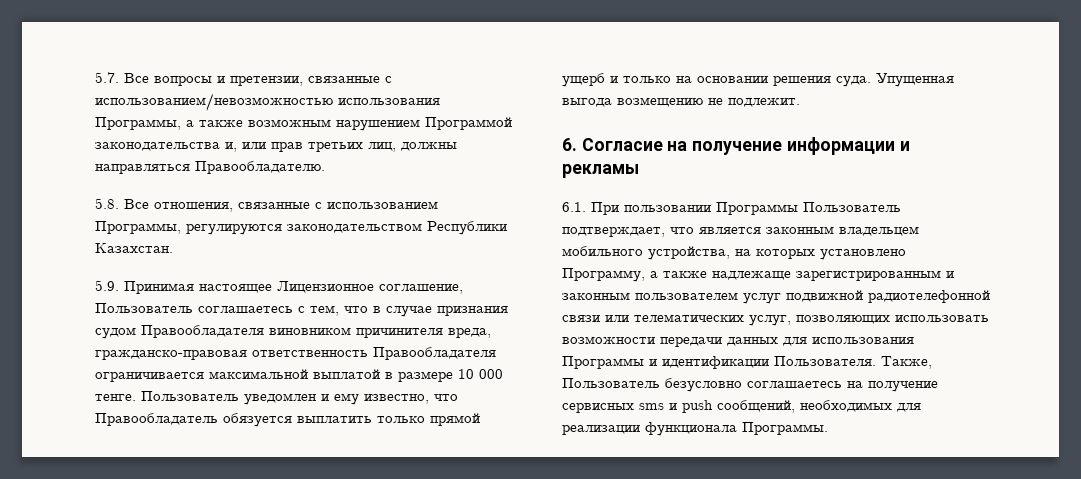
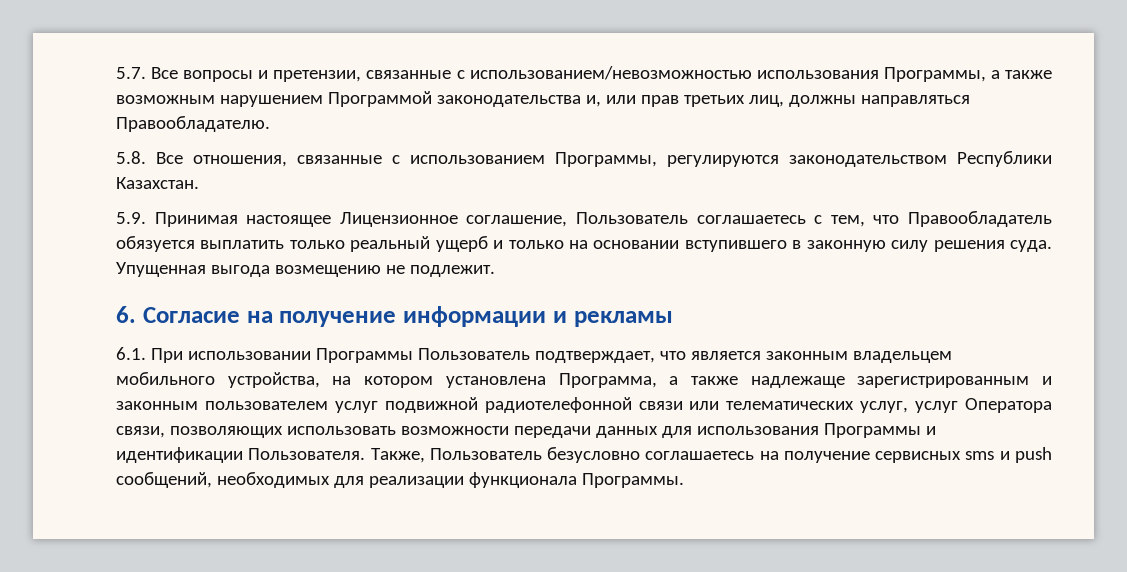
- 5.9. Принимая настоящее Лицензионное соглашение, Пользователь соглашаетесь с тем, что в случае признания судом Правообладателя виновником причинителя вреда, гражданско-правовая ответственность Правообладателя ограничивается максимальной выплатой в размере 10 000 тенге. Пользователь уведомлен и ему известно, что Правообладатель обязуется выплатить только прямой ущерб и только на основании решения суда.
+ 5.9. Принимая настоящее Лицензионное соглашение, Пользователь соглашаетесь с тем, что Правообладатель обязуется выплатить только реальный ущерб и только на основании вступившего в законную силу решения суда.
- 6.1. При пользовании Программы Пользователь подтверждает, что является законным владельцем мобильного устройства, на которых установлено Программу, а также надлежаще зарегистрированным и законным пользователем услуг подвижной радиотелефонной связи или телематических услуг, позволяющих использовать возможности передачи данных для использования Программы и идентификации Пользователя.
+ 6.1. При использовании Программы Пользователь подтверждает, что является законным владельцем мобильного устройства, на котором установлена Программа, а также надлежаще зарегистрированным и законным пользователем услуг подвижной радиотелефонной связи или телематических услуг, услуг Оператора связи, позволяющих использовать возможности передачи данных для использования Программы и идентификации Пользователя.

